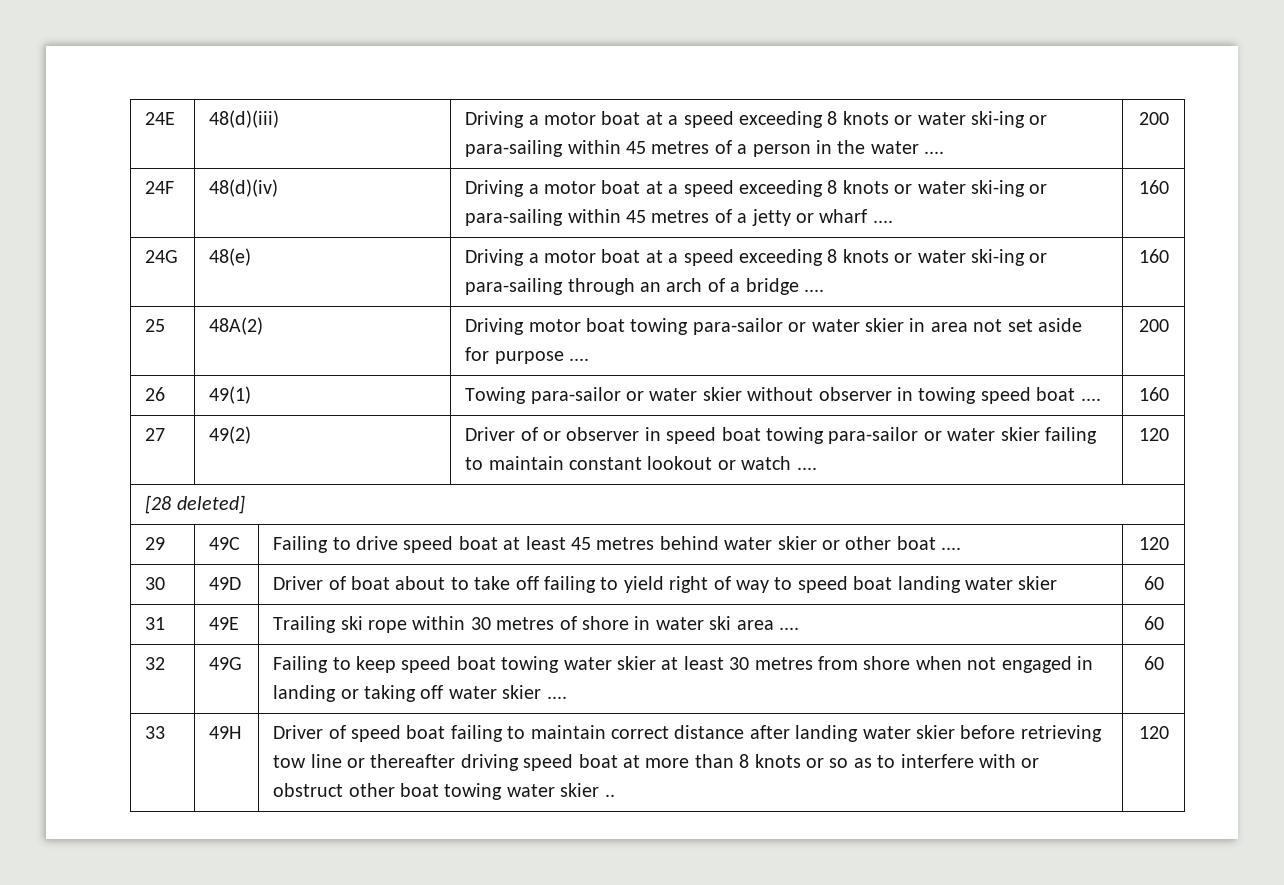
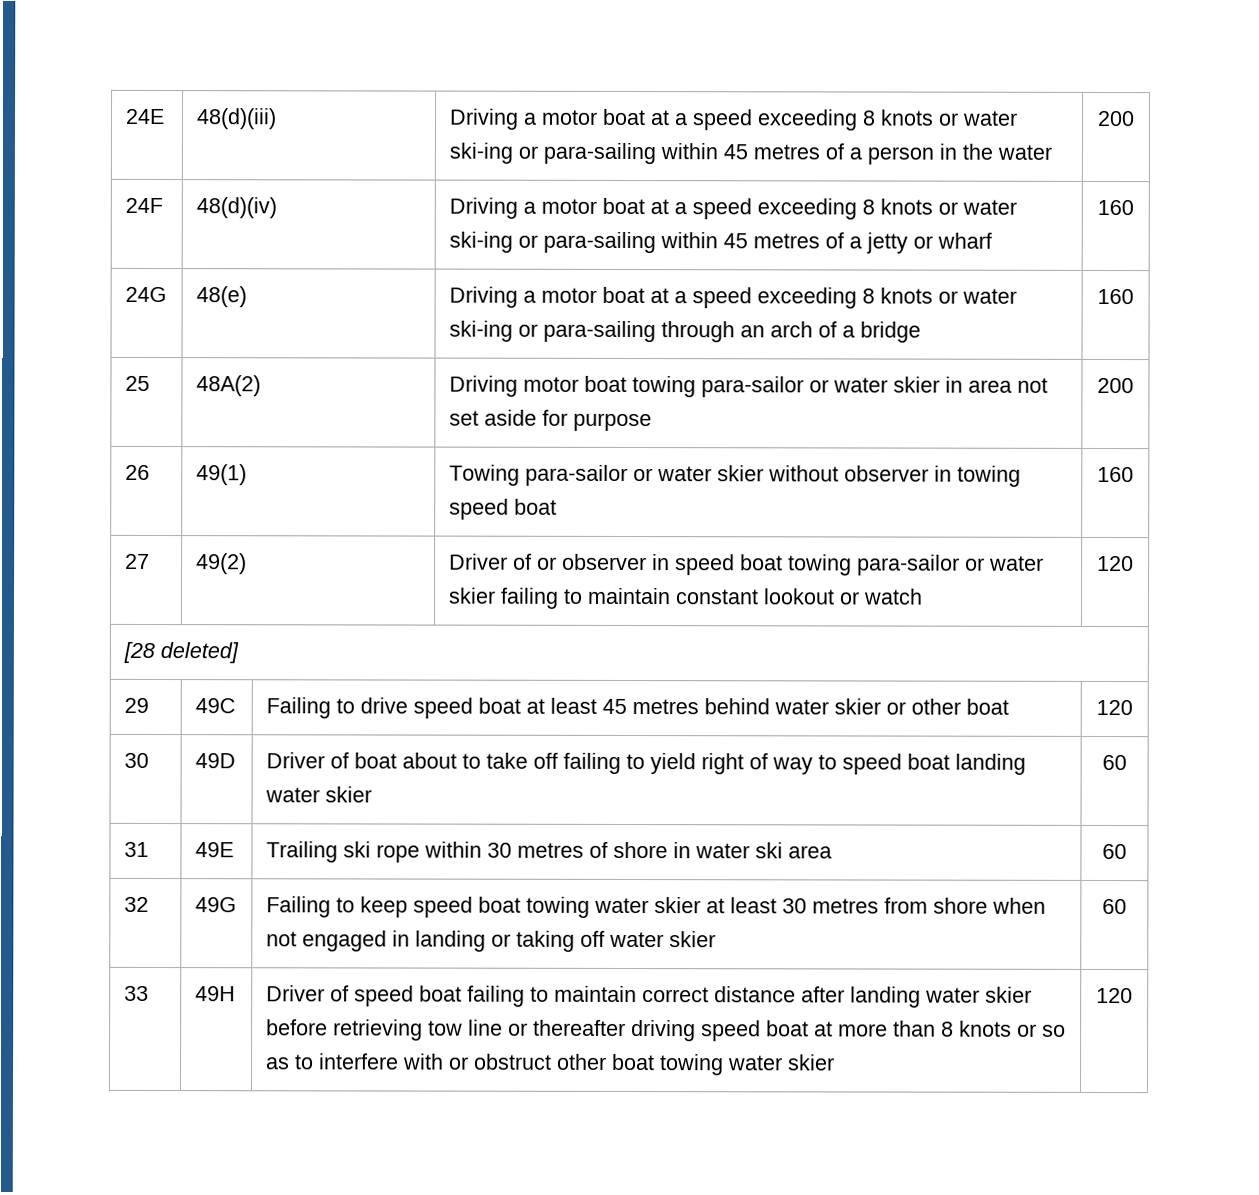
- 24E | 48(d)(iii) | Driving a motor boat at a speed exceeding 8 knots or water ski-ing or para-sailing within 45 metres of a person in the water .... | 200
+ 24E | 48(d)(iii) | Driving a motor boat at a speed exceeding 8 knots or water ski-ing or para-sailing within 45 metres of a person in the water | 200
- 24F | 48(d)(iv) | Driving a motor boat at a speed exceeding 8 knots or water ski-ing or para-sailing within 45 metres of a jetty or wharf .... | 160
+ 24F | 48(d)(iv) | Driving a motor boat at a speed exceeding 8 knots or water ski-ing or para-sailing within 45 metres of a jetty or wharf | 160
- 24G | 48(e) | Driving a motor boat at a speed exceeding 8 knots or water ski-ing or para-sailing through an arch of a bridge .... | 160
+ 24G | 48(e) | Driving a motor boat at a speed exceeding 8 knots or water ski-ing or para-sailing through an arch of a bridge | 160
- 25 | 48A(2) | Driving motor boat towing para-sailor or water skier in area not set aside for purpose .... | 200
+ 25 | 48A(2) | Driving motor boat towing para-sailor or water skier in area not set aside for purpose | 200
- 26 | 49(1) | Towing para-sailor or water skier without observer in towing speed boat .... | 160
+ 26 | 49(1) | Towing para-sailor or water skier without observer in towing speed boat | 160
- 27 | 49(2) | Driver of or observer in speed boat towing para-sailor or water skier failing to maintain constant lookout or watch .... | 120
+ 27 | 49(2) | Driver of or observer in speed boat towing para-sailor or water skier failing to maintain constant lookout or watch | 120
- 29 | 49C | Failing to drive speed boat at least 45 metres behind water skier or other boat .... | 120
+ 29 | 49C | Failing to drive speed boat at least 45 metres behind water skier or other boat | 120
- 31 | 49E | Trailing ski rope within 30 metres of shore in water ski area .... | 60
+ 31 | 49E | Trailing ski rope within 30 metres of shore in water ski area | 60
- 32 | 49G | Failing to keep speed boat towing water skier at least 30 metres from shore when not engaged in landing or taking off water skier .... | 60
+ 32 | 49G | Failing to keep speed boat towing water skier at least 30 metres from shore when not engaged in landing or taking off water skier | 60
- Driver of speed boat failing to maintain correct distance after landing water skier before retrieving tow line or thereafter driving speed boat at more than 8 knots or so as to interfere with or obstruct other boat towing water skier ..
+ Driver of speed boat failing to maintain correct distance after landing water skier before retrieving tow line or thereafter driving speed boat at more than 8 knots or so as to interfere with or obstruct other boat towing water skier

